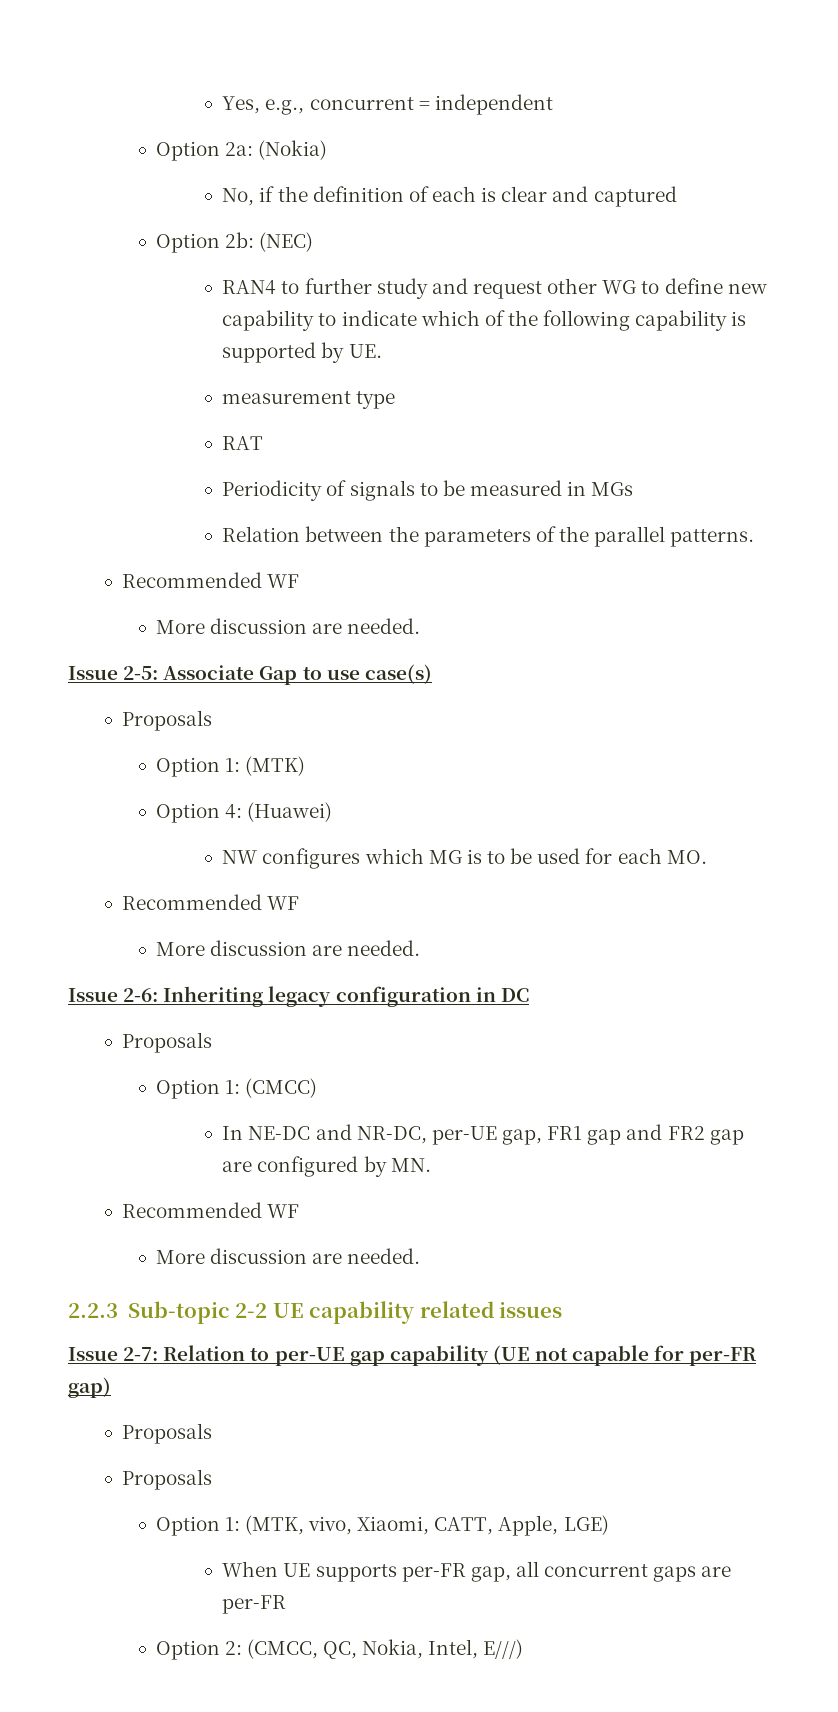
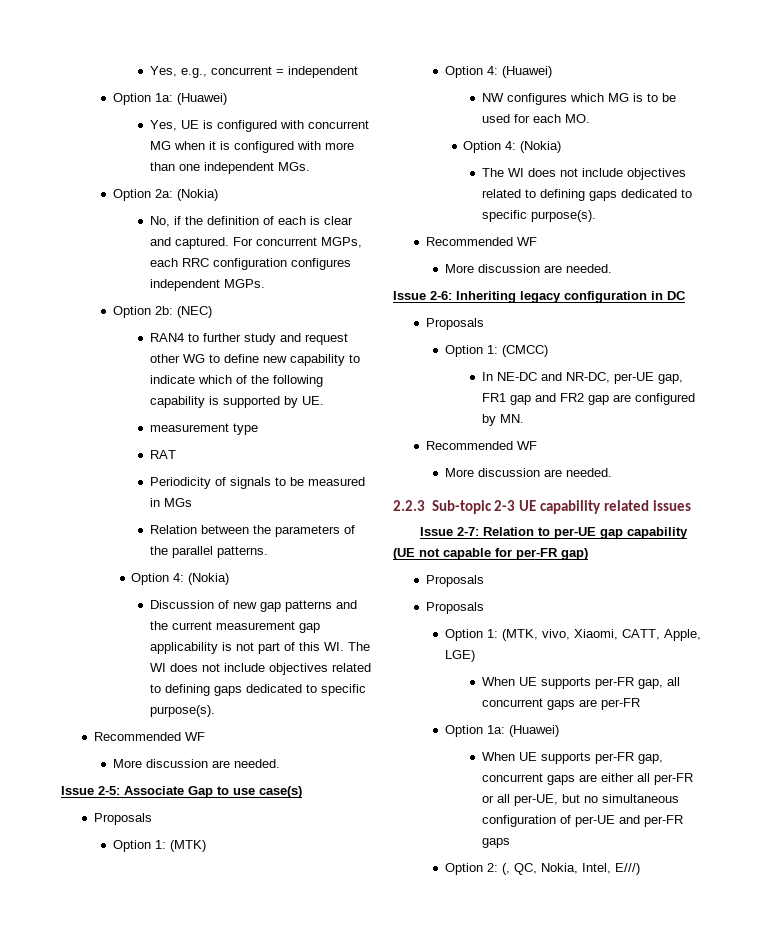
  Yes, e.g., concurrent = independent
+ Option 1a: (Huawei)
+ Yes, UE is configured with concurrent MG when it is configured with more than one independent MGs.
- No, if the definition of each is clear and captured
+ No, if the definition of each is clear and captured. For concurrent MGPs, each RRC configuration configures independent MGPs.
  Relation between the parameters of the parallel patterns.
+ Option 4: (Nokia)
+ Discussion of new gap patterns and the current measurement gap applicability is not part of this WI. The WI does not include objectives related to defining gaps dedicated to specific purpose(s).
  NW configures which MG is to be used for each MO.
+ Option 4: (Nokia)
+ The WI does not include objectives related to defining gaps dedicated to specific purpose(s).
- 2.2.3 Sub-topic 2-2 UE capability related issues
+ 2.2.3 Sub-topic 2-3 UE capability related issues
  When UE supports per-FR gap, all concurrent gaps are per-FR
+ Option 1a: (Huawei)
+ When UE supports per-FR gap, concurrent gaps are either all per-FR or all per-UE, but no simultaneous configuration of per-UE and per-FR gaps
- Option 2: (CMCC, QC, Nokia, Intel, E///)
+ Option 2: (, QC, Nokia, Intel, E///)

